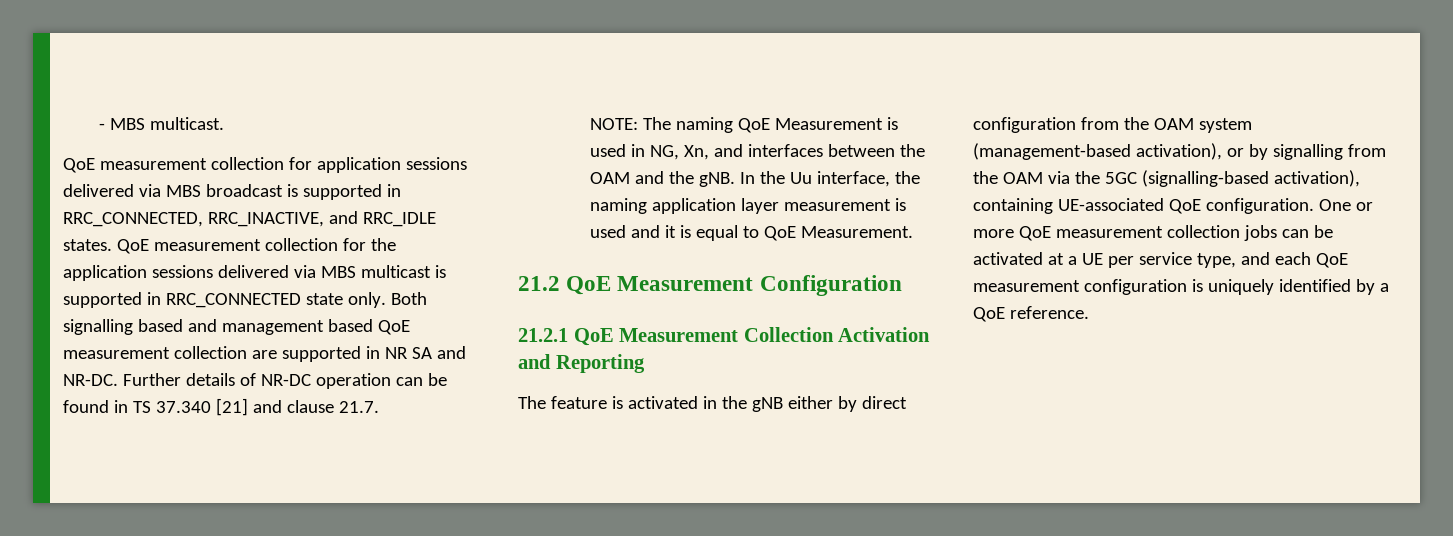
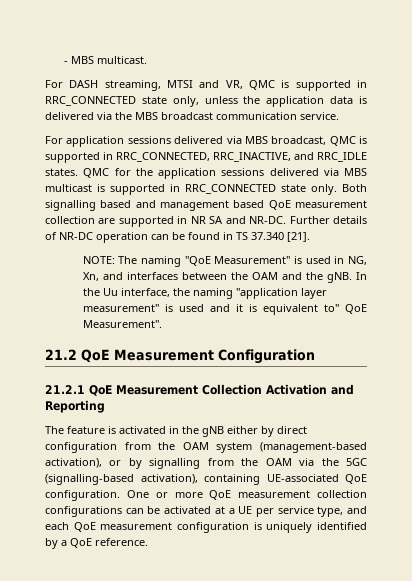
- QoE measurement collection for application sessions delivered via MBS broadcast is supported in RRC_CONNECTED, RRC_INACTIVE, and RRC_IDLE states.
+ For DASH streaming, MTSI and VR, QMC is supported in RRC_CONNECTED state only, unless the application data is delivered via the MBS broadcast communication service.
+ For application sessions delivered via MBS broadcast, QMC is supported in RRC_CONNECTED, RRC_INACTIVE, and RRC_IDLE states.
- QoE measurement collection for the application sessions delivered via MBS multicast is supported in RRC_CONNECTED state only.
+ QMC for the application sessions delivered via MBS multicast is supported in RRC_CONNECTED state only.
- Further details of NR-DC operation can be found in TS 37.340 [21] and clause 21.7.
+ Further details of NR-DC operation can be found in TS 37.340 [21].
- NOTE: The naming QoE Measurement is used in NG, Xn, and interfaces between the OAM and the gNB.
+ NOTE: The naming "QoE Measurement" is used in NG, Xn, and interfaces between the OAM and the gNB.
- In the Uu interface, the naming application layer measurement is used and it is equal to QoE Measurement.
+ In the Uu interface, the naming "application layer measurement" is used and it is equivalent to" QoE Measurement".
- One or more QoE measurement collection jobs can be activated at a UE per service type, and each QoE measurement configuration is uniquely identified by a QoE reference.
+ One or more QoE measurement collection configurations can be activated at a UE per service type, and each QoE measurement configuration is uniquely identified by a QoE reference.

